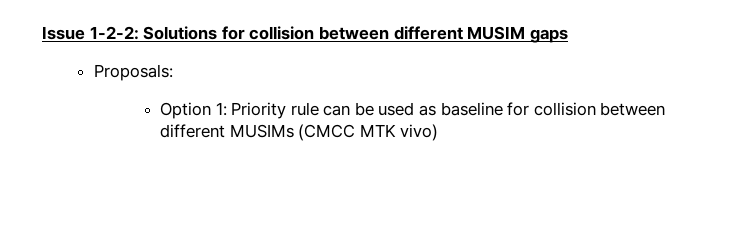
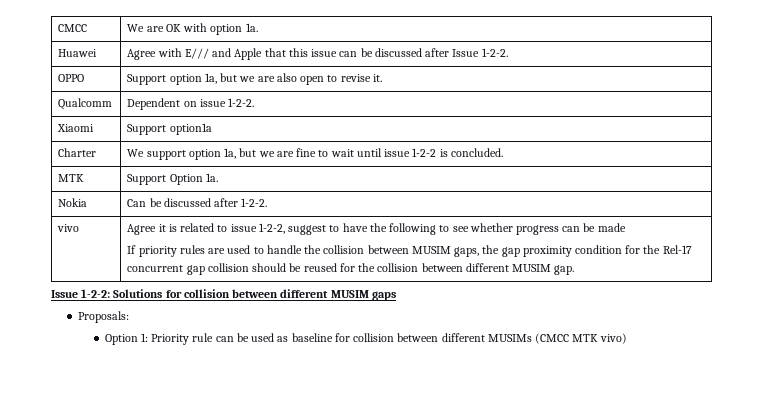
+ CMCC | We are OK with option 1a.
+ Huawei | Agree with E/// and Apple that this issue can be discussed after Issue 1-2-2.
+ OPPO | Support option 1a, but we are also open to revise it.
+ Qualcomm | Dependent on issue 1-2-2.
+ Xiaomi | Support option1a
+ Charter | We support option 1a, but we are fine to wait until issue 1-2-2 is concluded.
+ MTK | Support Option 1a.
+ Nokia | Can be discussed after 1-2-2.
+ vivo | Agree it is related to issue 1-2-2, suggest to have the following to see whether progress can be made
+ If priority rules are used to handle the collision between MUSIM gaps, the gap proximity condition for the Rel-17 concurrent gap collision should be reused for the collision between different MUSIM gap.

